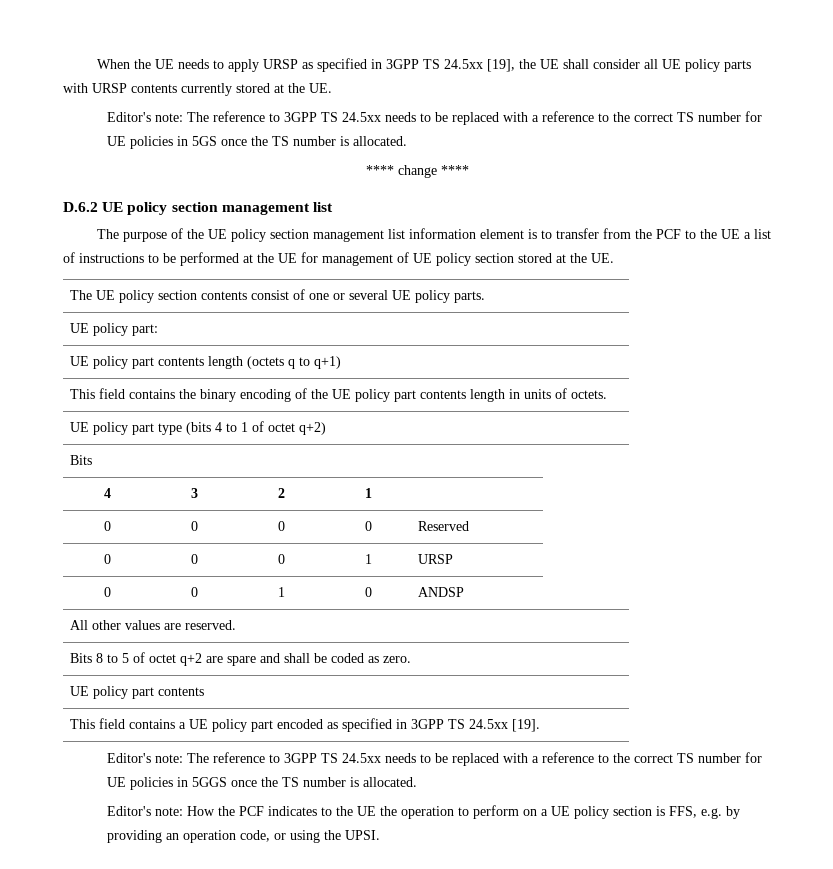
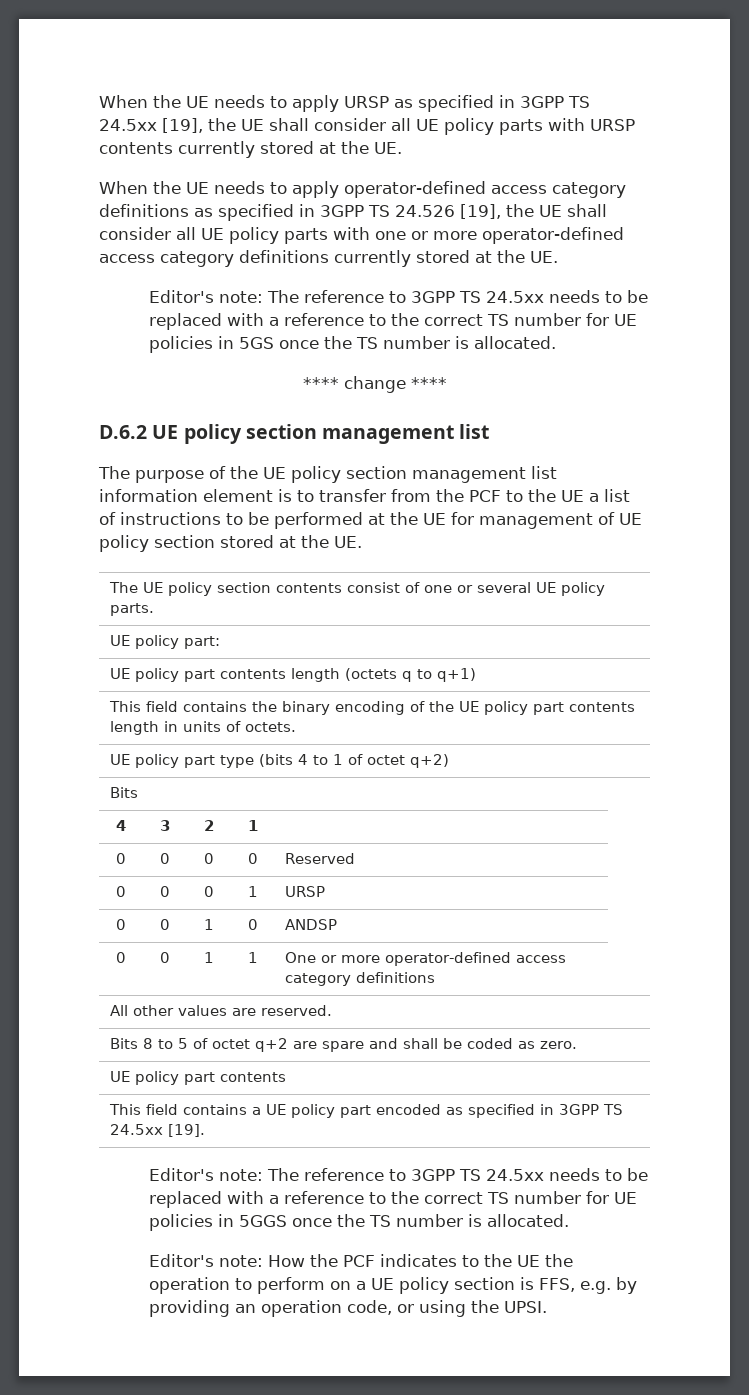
+ When the UE needs to apply operator-defined access category definitions as specified in 3GPP TS 24.526 [19], the UE shall consider all UE policy parts with one or more operator-defined access category definitions currently stored at the UE.
+ 0 | 0 | 1 | 1 | One or more operator-defined access category definitions

